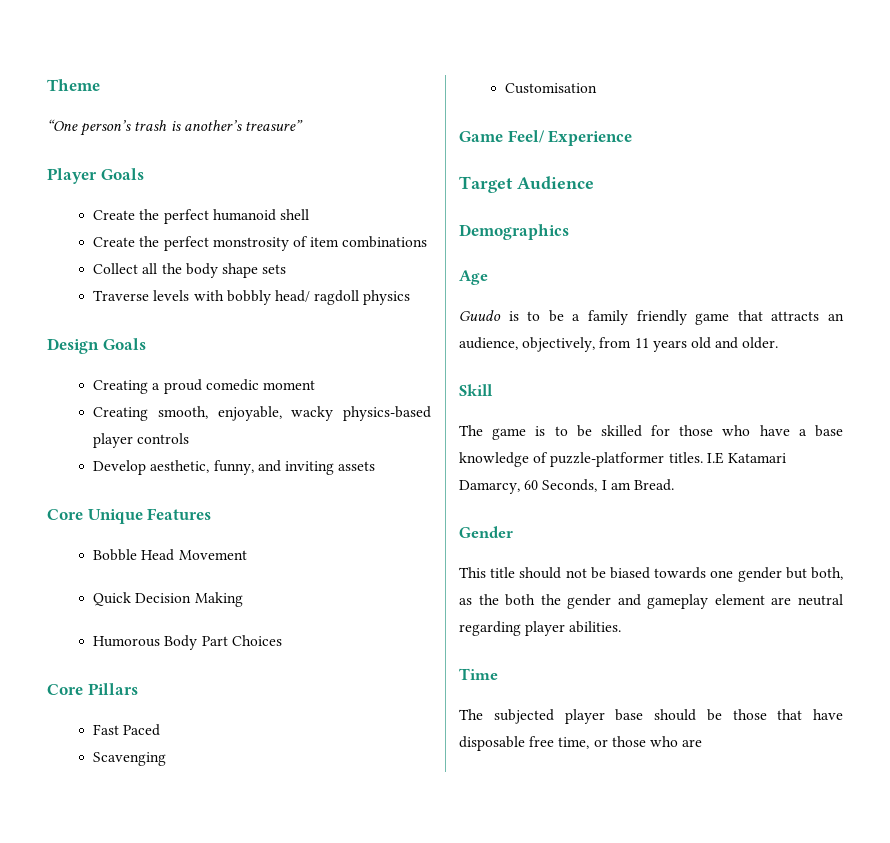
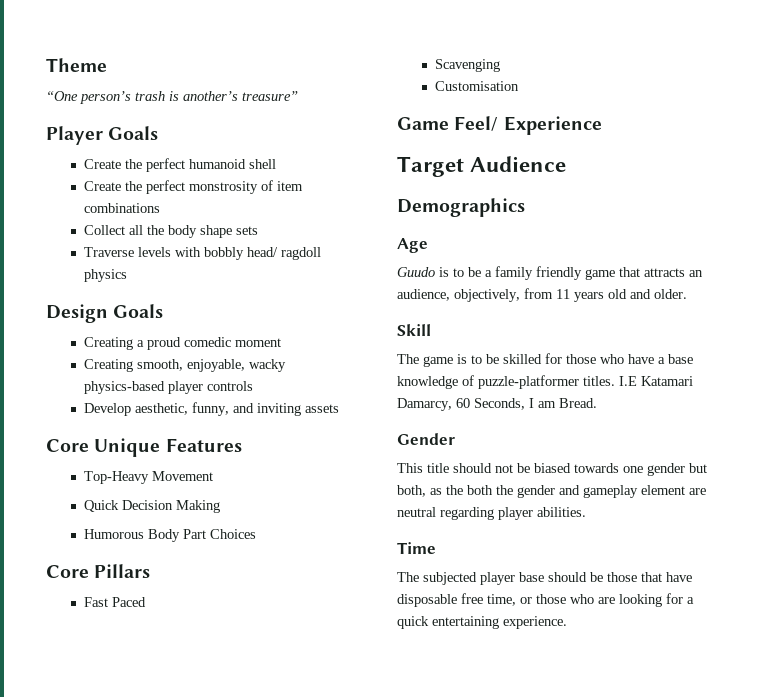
- Bobble Head Movement
+ Top-Heavy Movement
- The subjected player base should be those that have disposable free time, or those who are
+ The subjected player base should be those that have disposable free time, or those who are looking for a quick entertaining experience.

